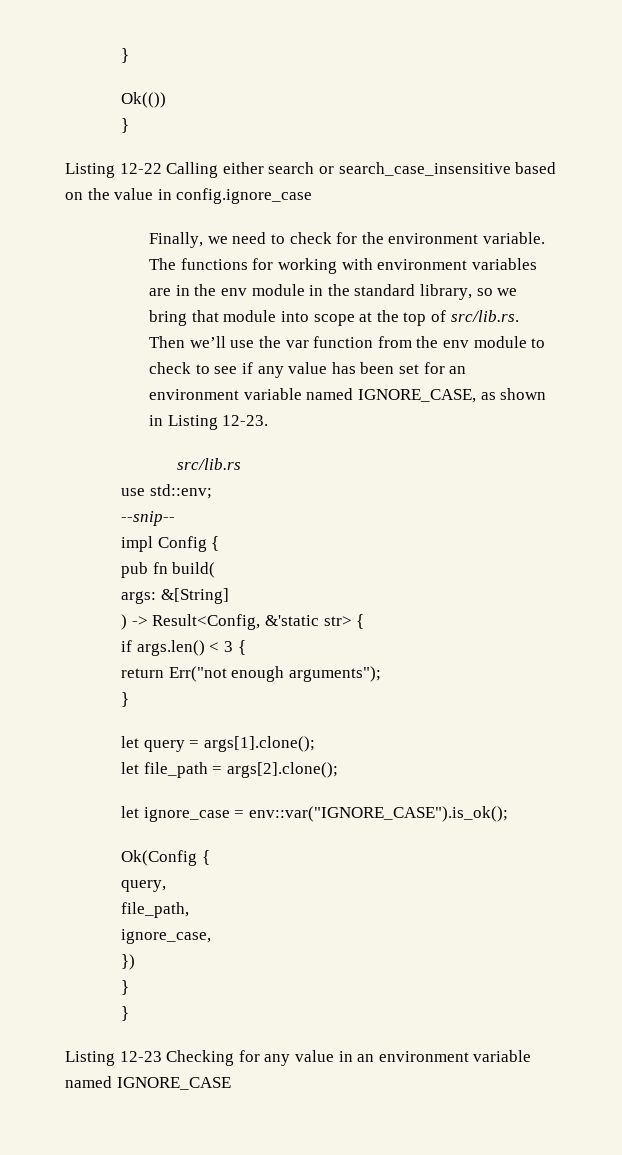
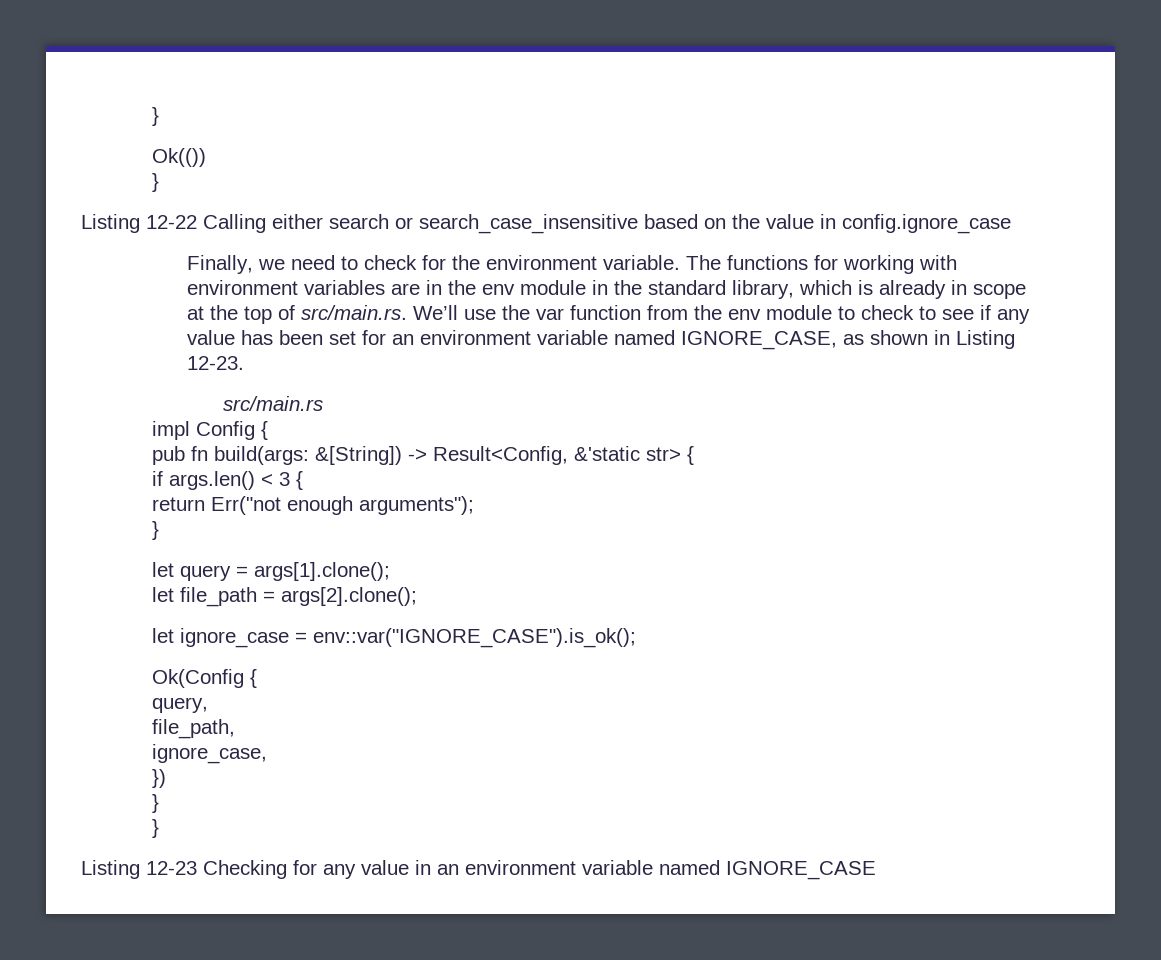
- The functions for working with environment variables are in the env module in the standard library, so we bring that module into scope at the top of src/lib.rs. Then we’ll use the var function from the env module to check to see if any value has been set for an environment variable named IGNORE_CASE, as shown in Listing 12-23.
+ The functions for working with environment variables are in the env module in the standard library, which is already in scope at the top of src/main.rs. We’ll use the var function from the env module to check to see if any value has been set for an environment variable named IGNORE_CASE, as shown in Listing 12-23.
- src/lib.rs
- use std::env;
- --snip--
+ src/main.rs
- pub fn build(
- args: &[String]
- ) -> Result<Config, &'static str> {
+ pub fn build(args: &[String]) -> Result<Config, &'static str> {

